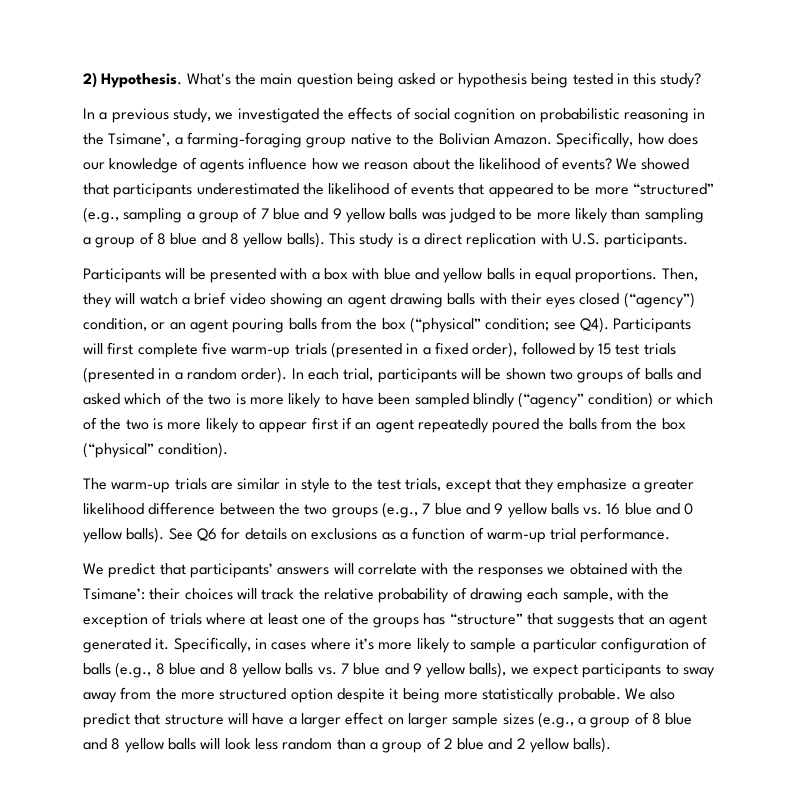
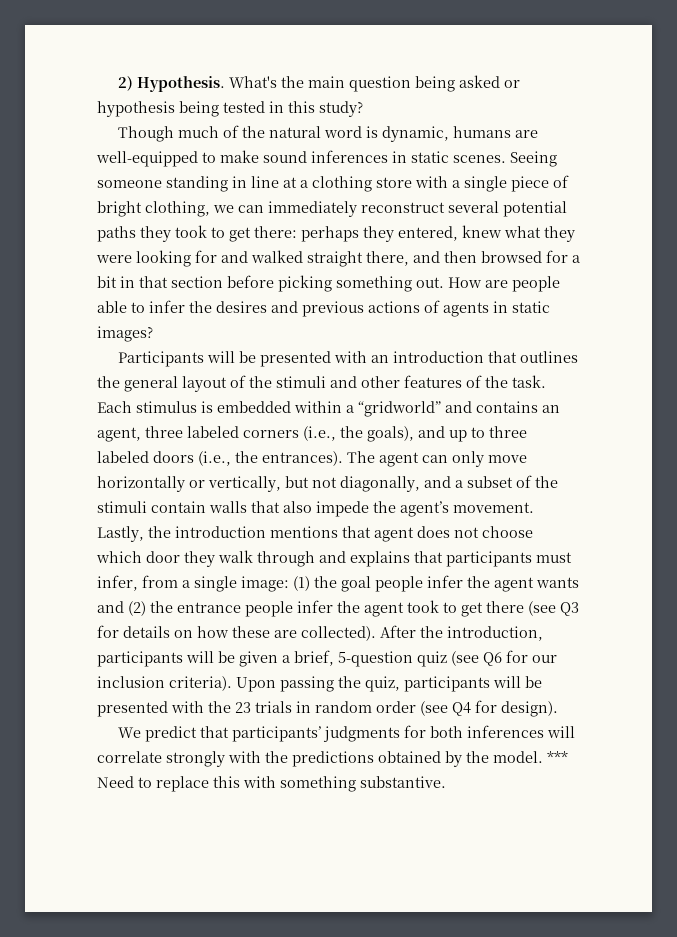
- In a previous study, we investigated the effects of social cognition on probabilistic reasoning in the Tsimane’, a farming-foraging group native to the Bolivian Amazon. Specifically, how does our knowledge of agents influence how we reason about the likelihood of events? We showed that participants underestimated the likelihood of events that appeared to be more “structured” (e.g., sampling a group of 7 blue and 9 yellow balls was judged to be more likely than sampling a group of 8 blue and 8 yellow balls). This study is a direct replication with U.S. participants.
+ Though much of the natural word is dynamic, humans are well-equipped to make sound inferences in static scenes. Seeing someone standing in line at a clothing store with a single piece of bright clothing, we can immediately reconstruct several potential paths they took to get there: perhaps they entered, knew what they were looking for and walked straight there, and then browsed for a bit in that section before picking something out. How are people able to infer the desires and previous actions of agents in static images?
- Participants will be presented with a box with blue and yellow balls in equal proportions. Then, they will watch a brief video showing an agent drawing balls with their eyes closed (“agency”) condition, or an agent pouring balls from the box (“physical” condition; see Q4). Participants will first complete five warm-up trials (presented in a fixed order), followed by 15 test trials (presented in a random order). In each trial, participants will be shown two groups of balls and asked which of the two is more likely to have been sampled blindly (“agency” condition) or which of the two is more likely to appear first if an agent repeatedly poured the balls from the box (“physical” condition).
- The warm-up trials are similar in style to the test trials, except that they emphasize a greater likelihood difference between the two groups (e.g., 7 blue and 9 yellow balls vs. 16 blue and 0 yellow balls). See Q6 for details on exclusions as a function of warm-up trial performance.
+ Participants will be presented with an introduction that outlines the general layout of the stimuli and other features of the task. Each stimulus is embedded within a “gridworld” and contains an agent, three labeled corners (i.e., the goals), and up to three labeled doors (i.e., the entrances). The agent can only move horizontally or vertically, but not diagonally, and a subset of the stimuli contain walls that also impede the agent’s movement. Lastly, the introduction mentions that agent does not choose which door they walk through and explains that participants must infer, from a single image: (1) the goal people infer the agent wants and (2) the entrance people infer the agent took to get there (see Q3 for details on how these are collected). After the introduction, participants will be given a brief, 5-question quiz (see Q6 for our inclusion criteria). Upon passing the quiz, participants will be presented with the 23 trials in random order (see Q4 for design).
- We predict that participants’ answers will correlate with the responses we obtained with the Tsimane’: their choices will track the relative probability of drawing each sample, with the exception of trials where at least one of the groups has “structure” that suggests that an agent generated it. Specifically, in cases where it’s more likely to sample a particular configuration of balls (e.g., 8 blue and 8 yellow balls vs. 7 blue and 9 yellow balls), we expect participants to sway away from the more structured option despite it being more statistically probable. We also predict that structure will have a larger effect on larger sample sizes (e.g., a group of 8 blue and 8 yellow balls will look less random than a group of 2 blue and 2 yellow balls).
+ We predict that participants’ judgments for both inferences will correlate strongly with the predictions obtained by the model. *** Need to replace this with something substantive.

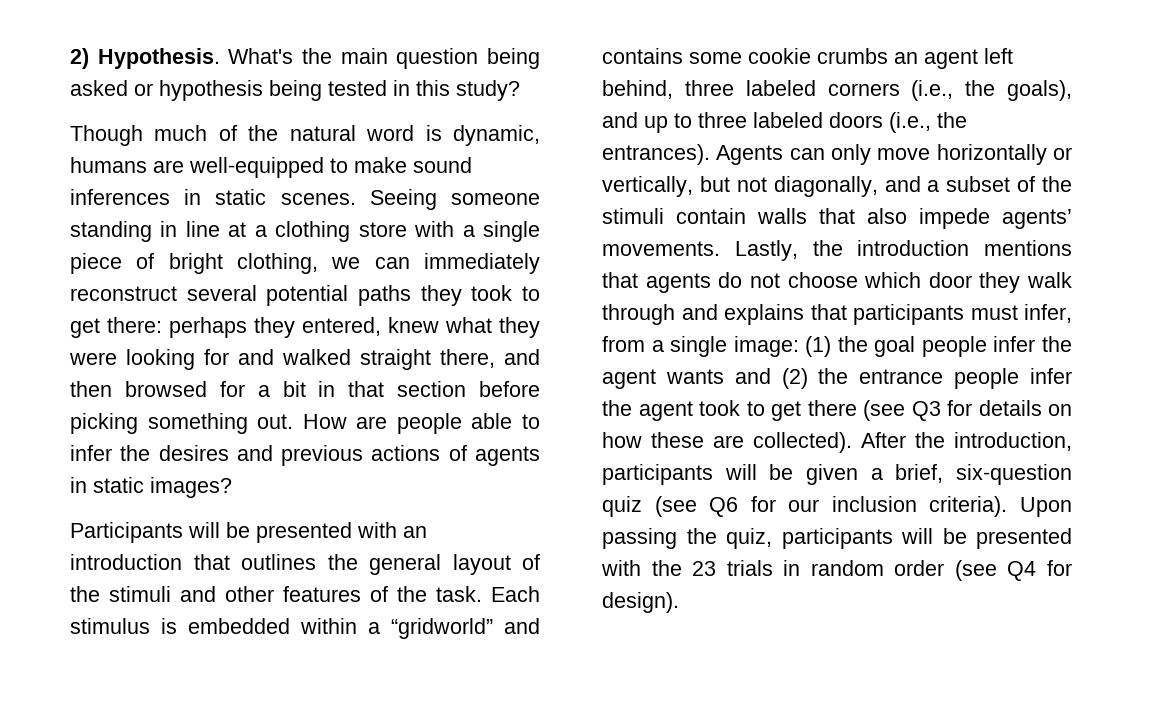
- Each stimulus is embedded within a “gridworld” and contains an agent, three labeled corners (i.e., the goals), and up to three labeled doors (i.e., the entrances).
+ Each stimulus is embedded within a “gridworld” and contains some cookie crumbs an agent left behind, three labeled corners (i.e., the goals), and up to three labeled doors (i.e., the entrances).
- The agent can only move horizontally or vertically, but not diagonally, and a subset of the stimuli contain walls that also impede the agent’s movement.
+ Agents can only move horizontally or vertically, but not diagonally, and a subset of the stimuli contain walls that also impede agents’ movements.
- Lastly, the introduction mentions that agent does not choose which door they walk through and explains that participants must infer, from a single image: (1) the goal people infer the agent wants and (2) the entrance people infer the agent took to get there (see Q3 for details on how these are collected).
+ Lastly, the introduction mentions that agents do not choose which door they walk through and explains that participants must infer, from a single image: (1) the goal people infer the agent wants and (2) the entrance people infer the agent took to get there (see Q3 for details on how these are collected).
- After the introduction, participants will be given a brief, 5-question quiz (see Q6 for our inclusion criteria).
+ After the introduction, participants will be given a brief, six-question quiz (see Q6 for our inclusion criteria).
- We predict that participants’ judgments for both inferences will correlate strongly with the predictions obtained by the model. *** Need to replace this with something substantive.

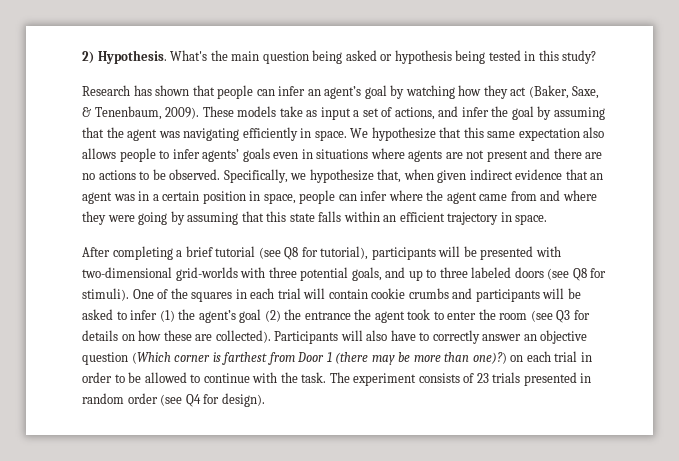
- Though much of the natural word is dynamic, humans are well-equipped to make sound inferences in static scenes. Seeing someone standing in line at a clothing store with a single piece of bright clothing, we can immediately reconstruct several potential paths they took to get there: perhaps they entered, knew what they were looking for and walked straight there, and then browsed for a bit in that section before picking something out. How are people able to infer the desires and previous actions of agents in static images?
- Participants will be presented with an introduction that outlines the general layout of the stimuli and other features of the task. Each stimulus is embedded within a “gridworld” and contains some cookie crumbs an agent left behind, three labeled corners (i.e., the goals), and up to three labeled doors (i.e., the entrances). Agents can only move horizontally or vertically, but not diagonally, and a subset of the stimuli contain walls that also impede agents’ movements. Lastly, the introduction mentions that agents do not choose which door they walk through and explains that participants must infer, from a single image: (1) the goal people infer the agent wants and (2) the entrance people infer the agent took to get there (see Q3 for details on how these are collected).
+ Research has shown that people can infer an agent’s goal by watching how they act (Baker, Saxe, & Tenenbaum, 2009). These models take as input a set of actions, and infer the goal by assuming that the agent was navigating efficiently in space. We hypothesize that this same expectation also allows people to infer agents’ goals even in situations where agents are not present and there are no actions to be observed. Specifically, we hypothesize that, when given indirect evidence that an agent was in a certain position in space, people can infer where the agent came from and where they were going by assuming that this state falls within an efficient trajectory in space.
+ After completing a brief tutorial (see Q8 for tutorial), participants will be presented with two-dimensional grid-worlds with three potential goals, and up to three labeled doors (see Q8 for stimuli). One of the squares in each trial will contain cookie crumbs and participants will be asked to infer (1) the agent’s goal (2) the entrance the agent took to enter the room (see Q3 for details on how these are collected).
- After the introduction, participants will be given a brief, six-question quiz (see Q6 for our inclusion criteria). Upon passing the quiz, participants will be presented with the 23 trials in random order (see Q4 for design).
+ Participants will also have to correctly answer an objective question (Which corner is farthest from Door 1 (there may be more than one)?) on each trial in order to be allowed to continue with the task. The experiment consists of 23 trials presented in random order (see Q4 for design).

